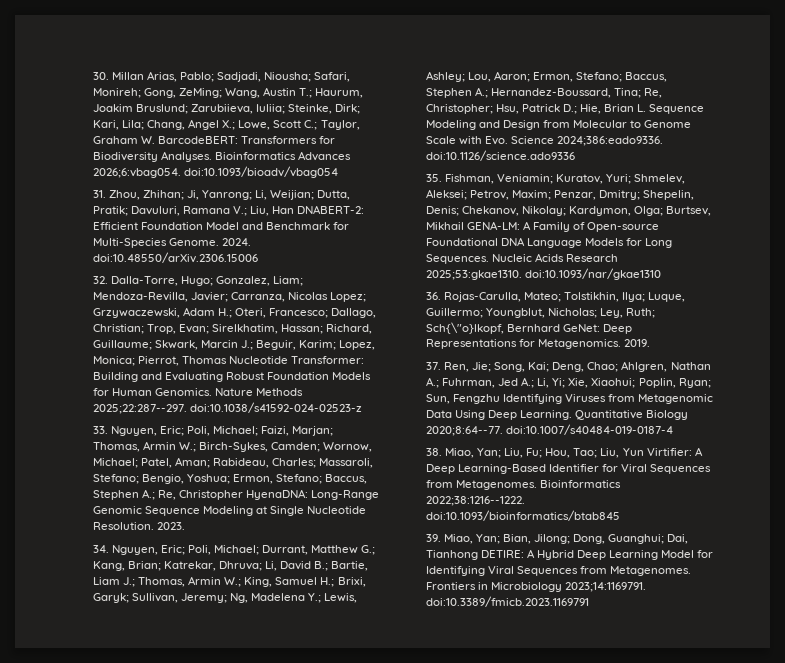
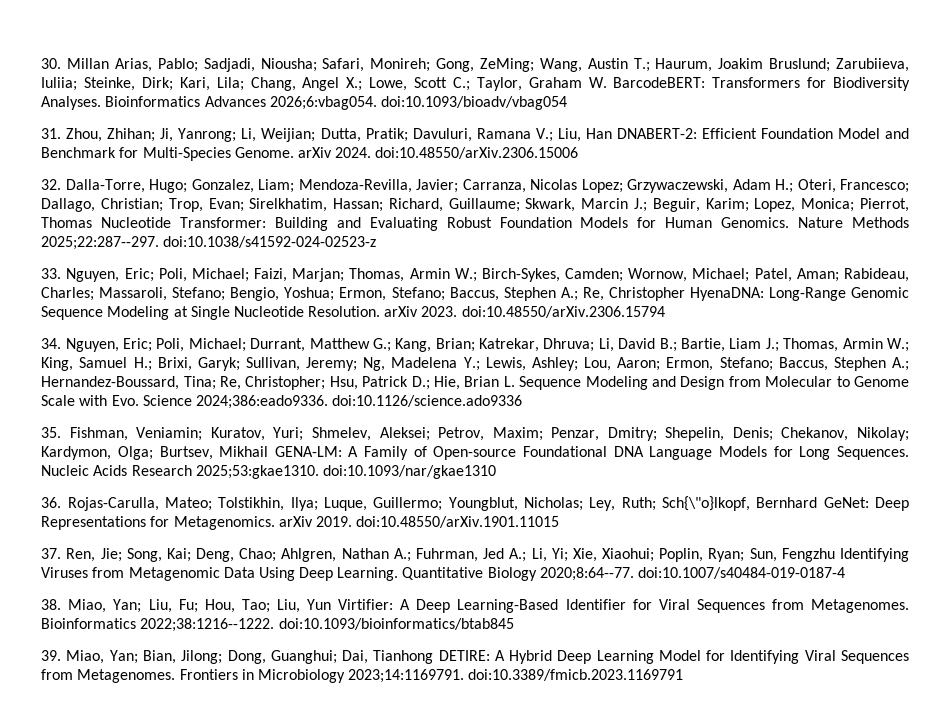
- 31. Zhou, Zhihan; Ji, Yanrong; Li, Weijian; Dutta, Pratik; Davuluri, Ramana V.; Liu, Han DNABERT-2: Efficient Foundation Model and Benchmark for Multi-Species Genome. 2024. doi:10.48550/arXiv.2306.15006
+ 31. Zhou, Zhihan; Ji, Yanrong; Li, Weijian; Dutta, Pratik; Davuluri, Ramana V.; Liu, Han DNABERT-2: Efficient Foundation Model and Benchmark for Multi-Species Genome. arXiv 2024. doi:10.48550/arXiv.2306.15006
- 33. Nguyen, Eric; Poli, Michael; Faizi, Marjan; Thomas, Armin W.; Birch-Sykes, Camden; Wornow, Michael; Patel, Aman; Rabideau, Charles; Massaroli, Stefano; Bengio, Yoshua; Ermon, Stefano; Baccus, Stephen A.; Re, Christopher HyenaDNA: Long-Range Genomic Sequence Modeling at Single Nucleotide Resolution. 2023.
+ 33. Nguyen, Eric; Poli, Michael; Faizi, Marjan; Thomas, Armin W.; Birch-Sykes, Camden; Wornow, Michael; Patel, Aman; Rabideau, Charles; Massaroli, Stefano; Bengio, Yoshua; Ermon, Stefano; Baccus, Stephen A.; Re, Christopher HyenaDNA: Long-Range Genomic Sequence Modeling at Single Nucleotide Resolution. arXiv 2023. doi:10.48550/arXiv.2306.15794
- 36. Rojas-Carulla, Mateo; Tolstikhin, Ilya; Luque, Guillermo; Youngblut, Nicholas; Ley, Ruth; Sch{\"o}lkopf, Bernhard GeNet: Deep Representations for Metagenomics. 2019.
+ 36. Rojas-Carulla, Mateo; Tolstikhin, Ilya; Luque, Guillermo; Youngblut, Nicholas; Ley, Ruth; Sch{\"o}lkopf, Bernhard GeNet: Deep Representations for Metagenomics. arXiv 2019. doi:10.48550/arXiv.1901.11015

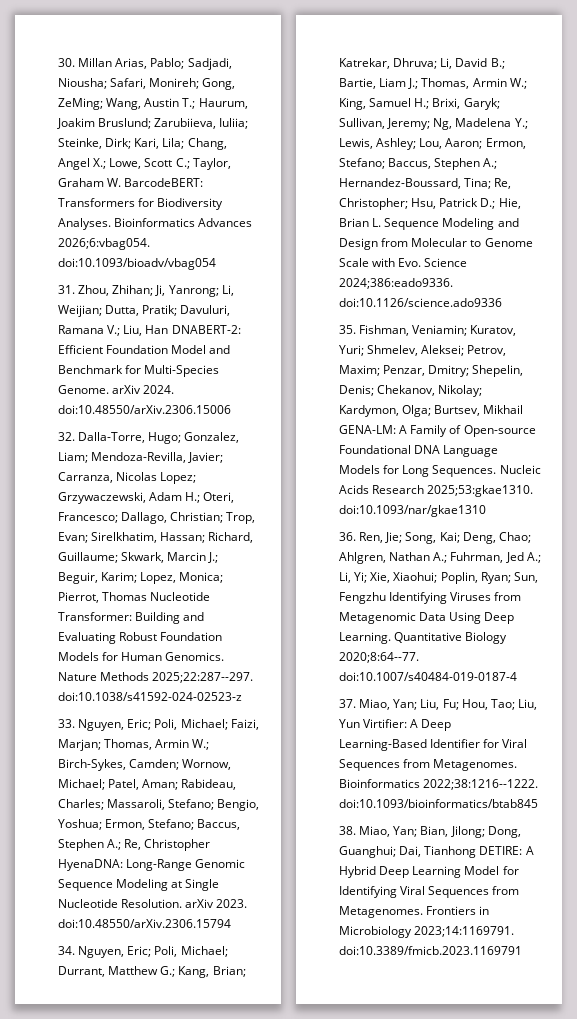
- 36. Rojas-Carulla, Mateo; Tolstikhin, Ilya; Luque, Guillermo; Youngblut, Nicholas; Ley, Ruth; Sch{\"o}lkopf, Bernhard GeNet: Deep Representations for Metagenomics. arXiv 2019. doi:10.48550/arXiv.1901.11015
- 37. Ren, Jie; Song, Kai; Deng, Chao; Ahlgren, Nathan A.; Fuhrman, Jed A.; Li, Yi; Xie, Xiaohui; Poplin, Ryan; Sun, Fengzhu Identifying Viruses from Metagenomic Data Using Deep Learning.
+ 36. Ren, Jie; Song, Kai; Deng, Chao; Ahlgren, Nathan A.; Fuhrman, Jed A.; Li, Yi; Xie, Xiaohui; Poplin, Ryan; Sun, Fengzhu Identifying Viruses from Metagenomic Data Using Deep Learning.
- 38. Miao, Yan; Liu, Fu; Hou, Tao; Liu, Yun Virtifier: A Deep Learning-Based Identifier for Viral Sequences from Metagenomes.
+ 37. Miao, Yan; Liu, Fu; Hou, Tao; Liu, Yun Virtifier: A Deep Learning-Based Identifier for Viral Sequences from Metagenomes.
- 39. Miao, Yan; Bian, Jilong; Dong, Guanghui; Dai, Tianhong DETIRE: A Hybrid Deep Learning Model for Identifying Viral Sequences from Metagenomes.
+ 38. Miao, Yan; Bian, Jilong; Dong, Guanghui; Dai, Tianhong DETIRE: A Hybrid Deep Learning Model for Identifying Viral Sequences from Metagenomes.

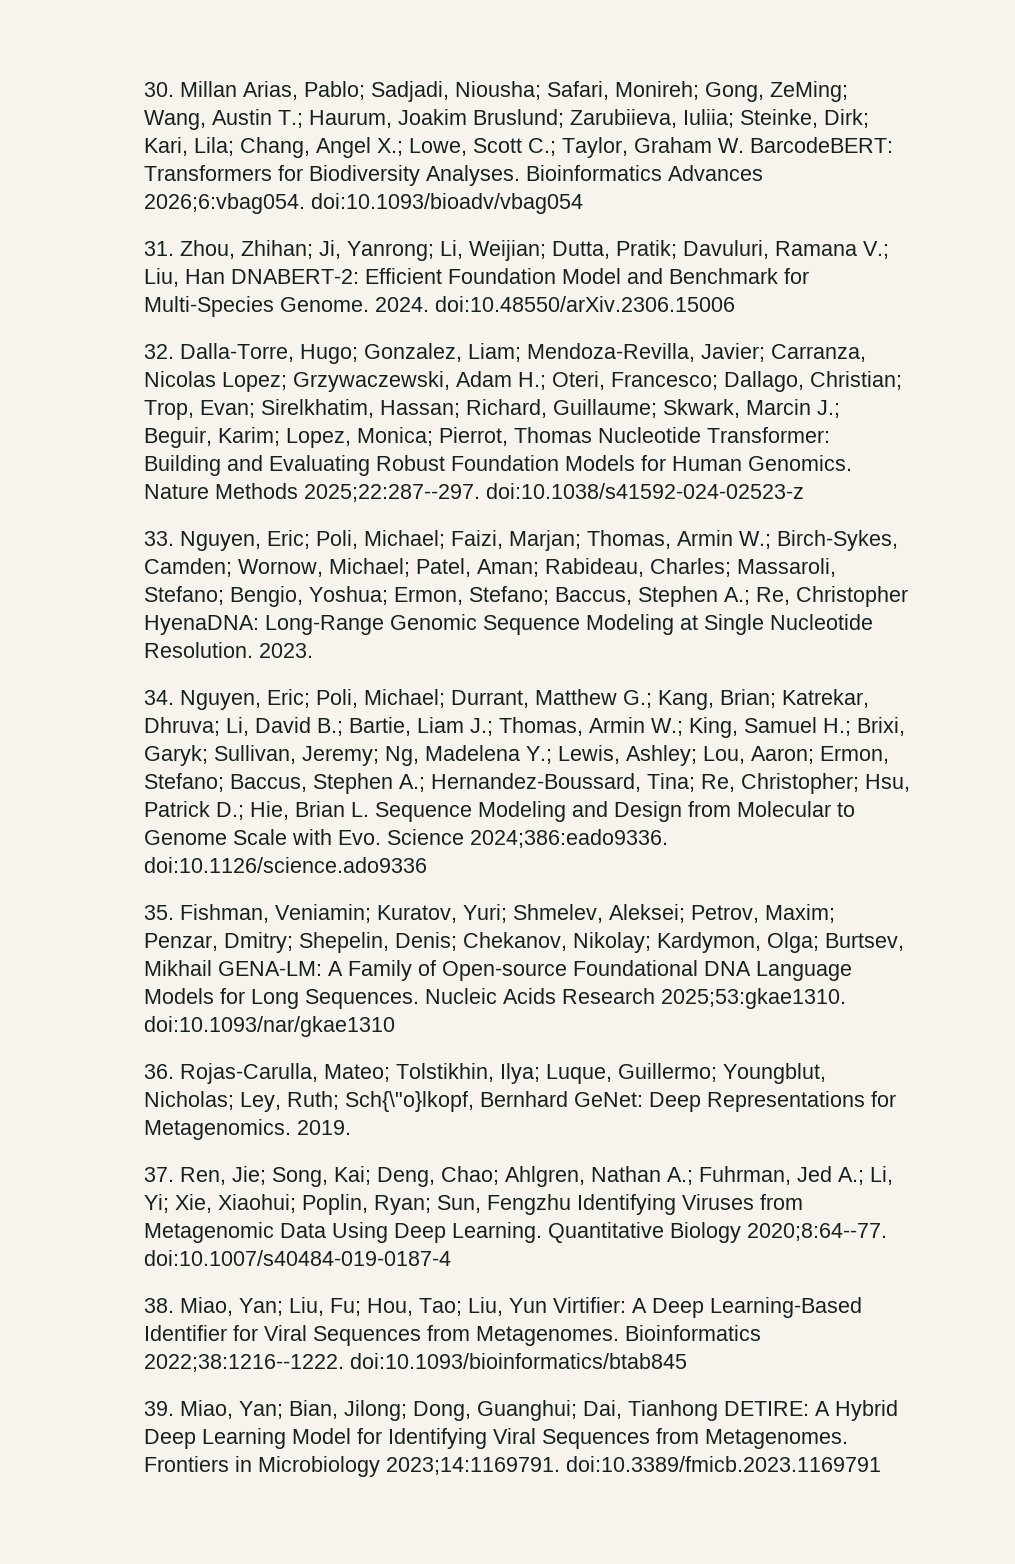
- 31. Zhou, Zhihan; Ji, Yanrong; Li, Weijian; Dutta, Pratik; Davuluri, Ramana V.; Liu, Han DNABERT-2: Efficient Foundation Model and Benchmark for Multi-Species Genome. arXiv 2024. doi:10.48550/arXiv.2306.15006
+ 31. Zhou, Zhihan; Ji, Yanrong; Li, Weijian; Dutta, Pratik; Davuluri, Ramana V.; Liu, Han DNABERT-2: Efficient Foundation Model and Benchmark for Multi-Species Genome. 2024. doi:10.48550/arXiv.2306.15006
- 33. Nguyen, Eric; Poli, Michael; Faizi, Marjan; Thomas, Armin W.; Birch-Sykes, Camden; Wornow, Michael; Patel, Aman; Rabideau, Charles; Massaroli, Stefano; Bengio, Yoshua; Ermon, Stefano; Baccus, Stephen A.; Re, Christopher HyenaDNA: Long-Range Genomic Sequence Modeling at Single Nucleotide Resolution. arXiv 2023. doi:10.48550/arXiv.2306.15794
+ 33. Nguyen, Eric; Poli, Michael; Faizi, Marjan; Thomas, Armin W.; Birch-Sykes, Camden; Wornow, Michael; Patel, Aman; Rabideau, Charles; Massaroli, Stefano; Bengio, Yoshua; Ermon, Stefano; Baccus, Stephen A.; Re, Christopher HyenaDNA: Long-Range Genomic Sequence Modeling at Single Nucleotide Resolution. 2023.
- 36. Ren, Jie; Song, Kai; Deng, Chao; Ahlgren, Nathan A.; Fuhrman, Jed A.; Li, Yi; Xie, Xiaohui; Poplin, Ryan; Sun, Fengzhu Identifying Viruses from Metagenomic Data Using Deep Learning.
+ 36. Rojas-Carulla, Mateo; Tolstikhin, Ilya; Luque, Guillermo; Youngblut, Nicholas; Ley, Ruth; Sch{\"o}lkopf, Bernhard GeNet: Deep Representations for Metagenomics. 2019.
+ 37. Ren, Jie; Song, Kai; Deng, Chao; Ahlgren, Nathan A.; Fuhrman, Jed A.; Li, Yi; Xie, Xiaohui; Poplin, Ryan; Sun, Fengzhu Identifying Viruses from Metagenomic Data Using Deep Learning.
- 37. Miao, Yan; Liu, Fu; Hou, Tao; Liu, Yun Virtifier: A Deep Learning-Based Identifier for Viral Sequences from Metagenomes.
+ 38. Miao, Yan; Liu, Fu; Hou, Tao; Liu, Yun Virtifier: A Deep Learning-Based Identifier for Viral Sequences from Metagenomes.
- 38. Miao, Yan; Bian, Jilong; Dong, Guanghui; Dai, Tianhong DETIRE: A Hybrid Deep Learning Model for Identifying Viral Sequences from Metagenomes.
+ 39. Miao, Yan; Bian, Jilong; Dong, Guanghui; Dai, Tianhong DETIRE: A Hybrid Deep Learning Model for Identifying Viral Sequences from Metagenomes.

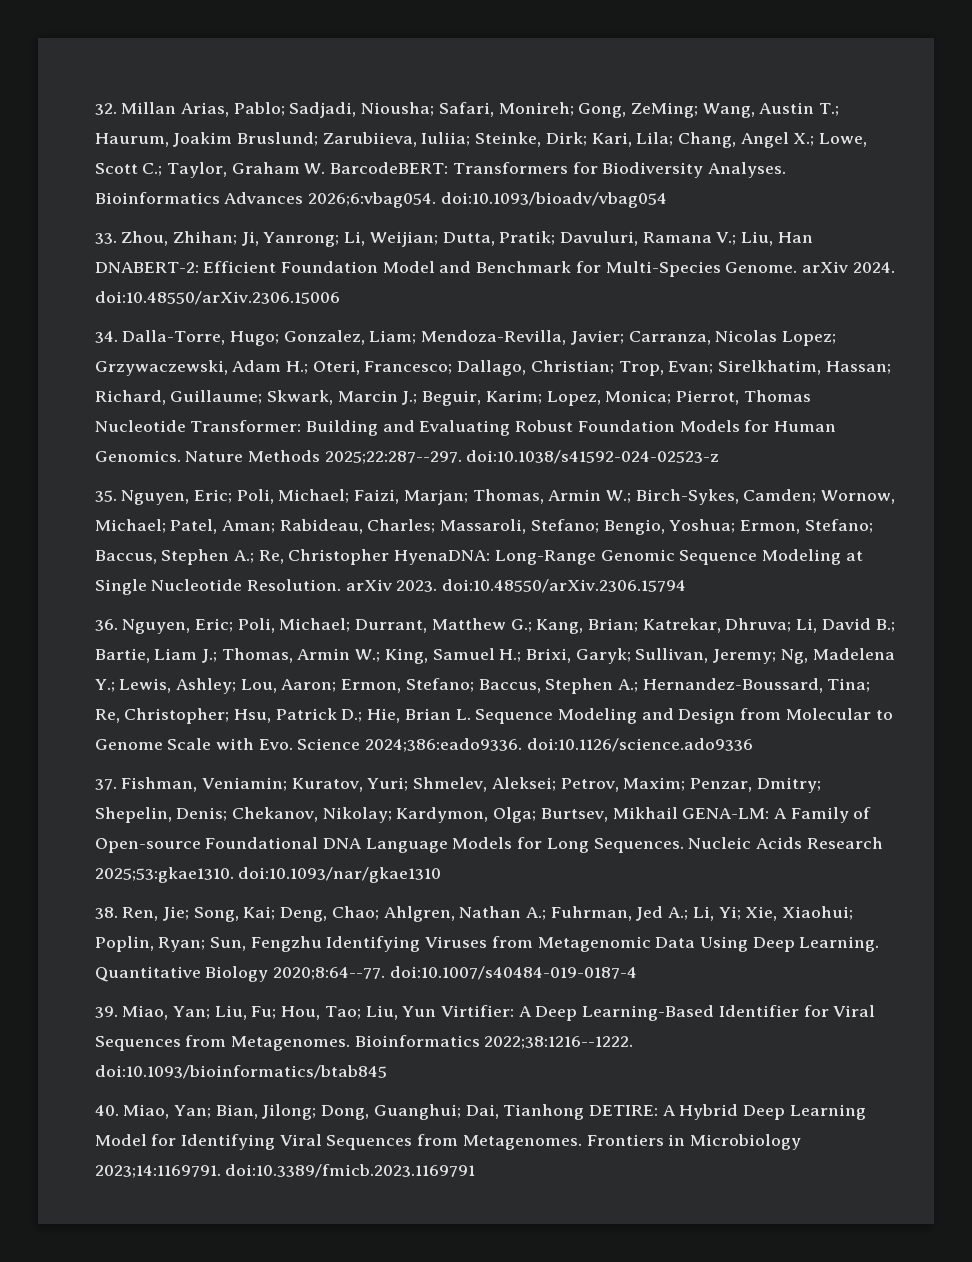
- 30. Millan Arias, Pablo; Sadjadi, Niousha; Safari, Monireh; Gong, ZeMing; Wang, Austin T.; Haurum, Joakim Bruslund; Zarubiieva, Iuliia; Steinke, Dirk; Kari, Lila; Chang, Angel X.; Lowe, Scott C.; Taylor, Graham W. BarcodeBERT: Transformers for Biodiversity Analyses.
+ 32. Millan Arias, Pablo; Sadjadi, Niousha; Safari, Monireh; Gong, ZeMing; Wang, Austin T.; Haurum, Joakim Bruslund; Zarubiieva, Iuliia; Steinke, Dirk; Kari, Lila; Chang, Angel X.; Lowe, Scott C.; Taylor, Graham W. BarcodeBERT: Transformers for Biodiversity Analyses.
- 31. Zhou, Zhihan; Ji, Yanrong; Li, Weijian; Dutta, Pratik; Davuluri, Ramana V.; Liu, Han DNABERT-2: Efficient Foundation Model and Benchmark for Multi-Species Genome. 2024. doi:10.48550/arXiv.2306.15006
+ 33. Zhou, Zhihan; Ji, Yanrong; Li, Weijian; Dutta, Pratik; Davuluri, Ramana V.; Liu, Han DNABERT-2: Efficient Foundation Model and Benchmark for Multi-Species Genome. arXiv 2024. doi:10.48550/arXiv.2306.15006
- 32. Dalla-Torre, Hugo; Gonzalez, Liam; Mendoza-Revilla, Javier; Carranza, Nicolas Lopez; Grzywaczewski, Adam H.; Oteri, Francesco; Dallago, Christian; Trop, Evan; Sirelkhatim, Hassan; Richard, Guillaume; Skwark, Marcin J.; Beguir, Karim; Lopez, Monica; Pierrot, Thomas Nucleotide Transformer: Building and Evaluating Robust Foundation Models for Human Genomics.
+ 34. Dalla-Torre, Hugo; Gonzalez, Liam; Mendoza-Revilla, Javier; Carranza, Nicolas Lopez; Grzywaczewski, Adam H.; Oteri, Francesco; Dallago, Christian; Trop, Evan; Sirelkhatim, Hassan; Richard, Guillaume; Skwark, Marcin J.; Beguir, Karim; Lopez, Monica; Pierrot, Thomas Nucleotide Transformer: Building and Evaluating Robust Foundation Models for Human Genomics.
- 33. Nguyen, Eric;
+ 35. Nguyen, Eric;
- Long-Range Genomic Sequence Modeling at Single Nucleotide Resolution. 2023.
- 34. Nguyen, Eric;
+ Long-Range Genomic Sequence Modeling at Single Nucleotide Resolution. arXiv 2023. doi:10.48550/arXiv.2306.15794
+ 36. Nguyen, Eric;
- 35. Fishman, Veniamin; Kuratov, Yuri; Shmelev, Aleksei; Petrov, Maxim; Penzar, Dmitry; Shepelin, Denis; Chekanov, Nikolay; Kardymon, Olga; Burtsev, Mikhail GENA-LM: A Family of Open-source Foundational DNA Language Models for Long Sequences.
+ 37. Fishman, Veniamin; Kuratov, Yuri; Shmelev, Aleksei; Petrov, Maxim; Penzar, Dmitry; Shepelin, Denis; Chekanov, Nikolay; Kardymon, Olga; Burtsev, Mikhail GENA-LM: A Family of Open-source Foundational DNA Language Models for Long Sequences.
- 36. Rojas-Carulla, Mateo; Tolstikhin, Ilya; Luque, Guillermo; Youngblut, Nicholas; Ley, Ruth; Sch{\"o}lkopf, Bernhard GeNet: Deep Representations for Metagenomics. 2019.
- 37. Ren, Jie; Song, Kai; Deng, Chao; Ahlgren, Nathan A.; Fuhrman, Jed A.; Li, Yi; Xie, Xiaohui; Poplin, Ryan; Sun, Fengzhu Identifying Viruses from Metagenomic Data Using Deep Learning.
+ 38. Ren, Jie; Song, Kai; Deng, Chao; Ahlgren, Nathan A.; Fuhrman, Jed A.; Li, Yi; Xie, Xiaohui; Poplin, Ryan; Sun, Fengzhu Identifying Viruses from Metagenomic Data Using Deep Learning.
- 38. Miao, Yan; Liu, Fu; Hou, Tao; Liu, Yun Virtifier: A Deep Learning-Based Identifier for Viral Sequences from Metagenomes.
+ 39. Miao, Yan; Liu, Fu; Hou, Tao; Liu, Yun Virtifier: A Deep Learning-Based Identifier for Viral Sequences from Metagenomes.
- 39. Miao, Yan; Bian, Jilong; Dong, Guanghui; Dai, Tianhong DETIRE: A Hybrid Deep Learning Model for Identifying Viral Sequences from Metagenomes.
+ 40. Miao, Yan; Bian, Jilong; Dong, Guanghui; Dai, Tianhong DETIRE: A Hybrid Deep Learning Model for Identifying Viral Sequences from Metagenomes.

